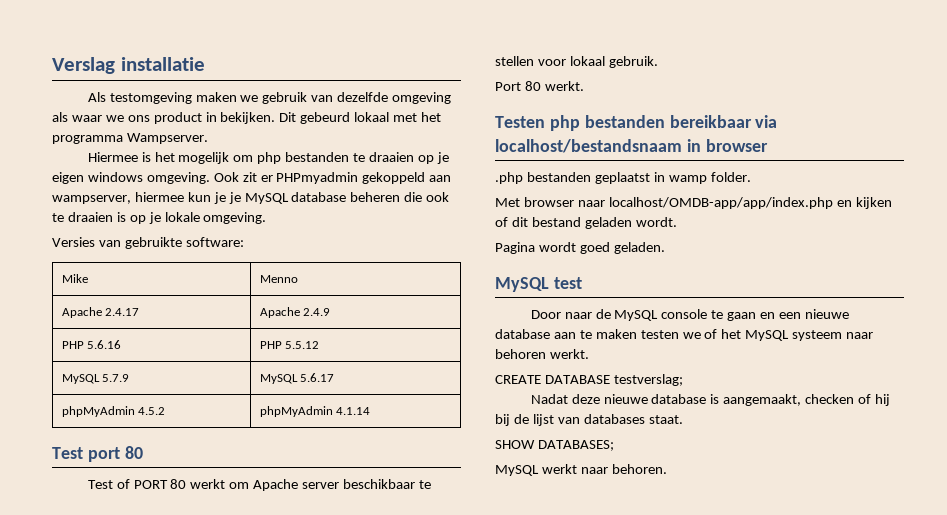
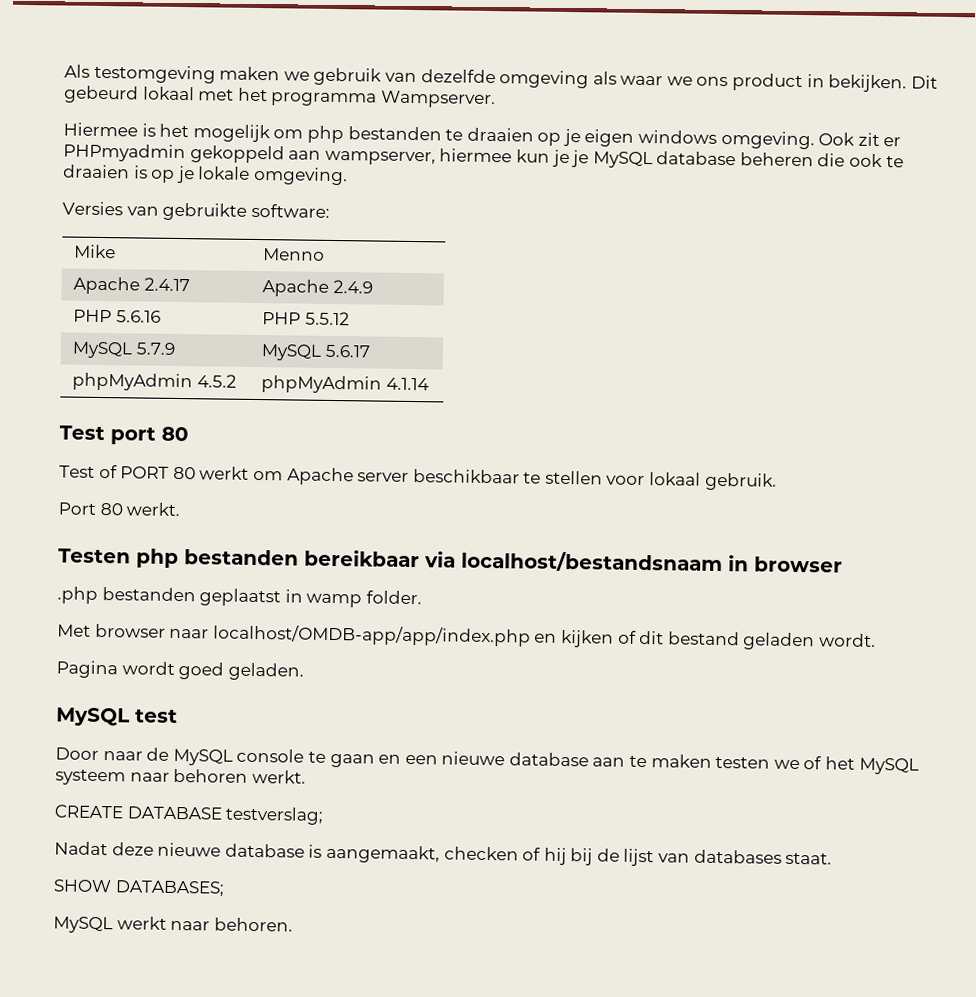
- Verslag installatie

